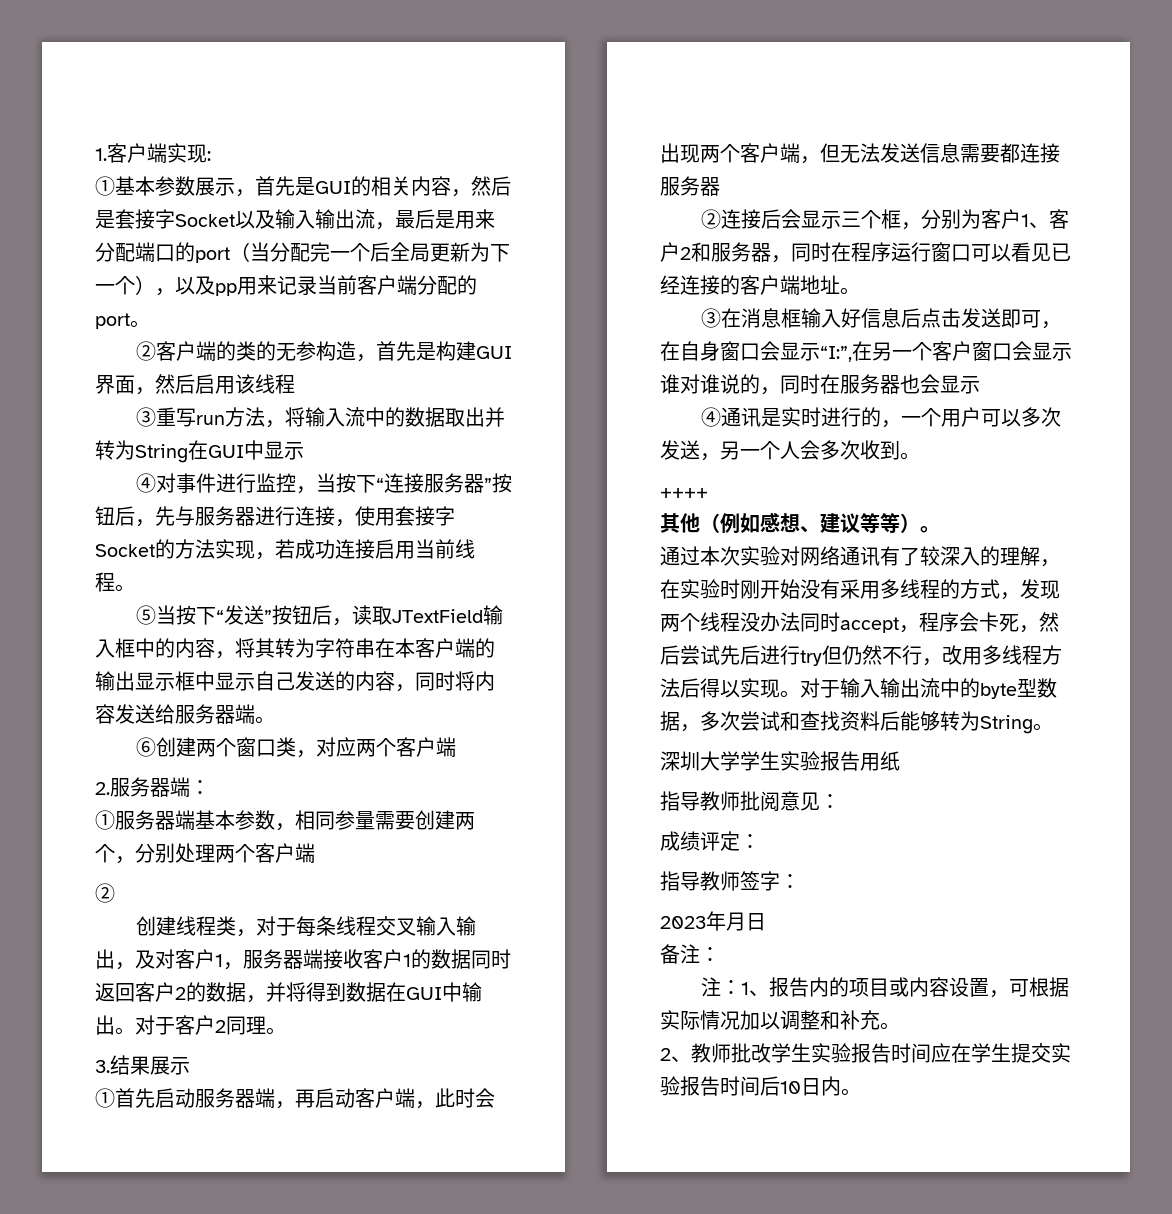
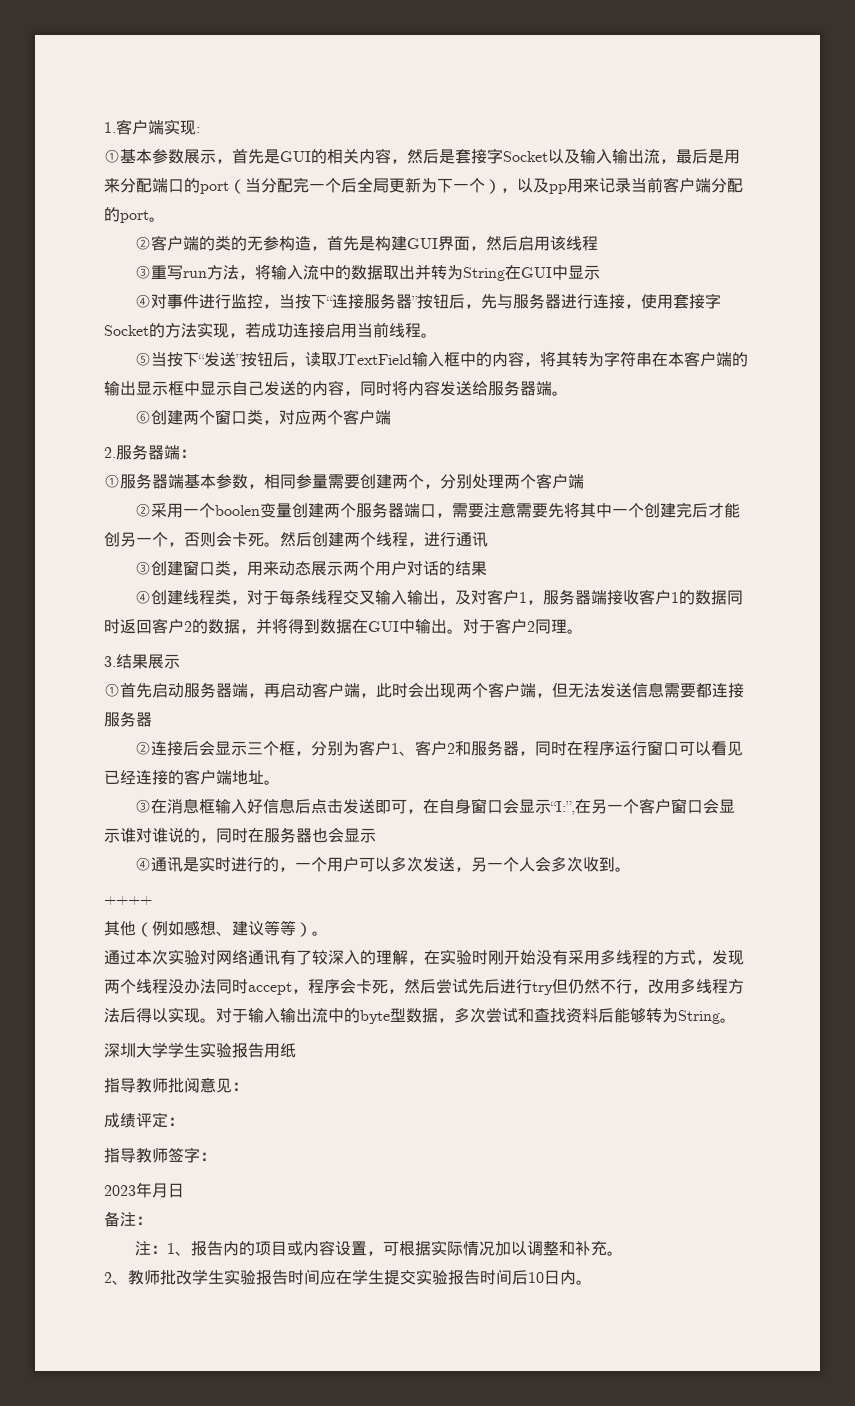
  ①服务器端基本参数，相同参量需要创建两个，分别处理两个客户端
- ②
- 创建线程类，对于每条线程交叉输入输出，及对客户1，服务器端接收客户1的数据同时返回客户2的数据，并将得到数据在GUI中输出。
+ ②采用一个boolen变量创建两个服务器端口，需要注意需要先将其中一个创建完后才能创另一个，否则会卡死。然后创建两个线程，进行通讯
+ ③创建窗口类，用来动态展示两个用户对话的结果
+ ④创建线程类，对于每条线程交叉输入输出，及对客户1，服务器端接收客户1的数据同时返回客户2的数据，并将得到数据在GUI中输出。

